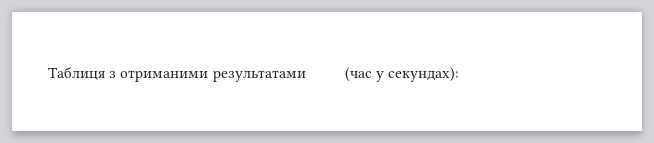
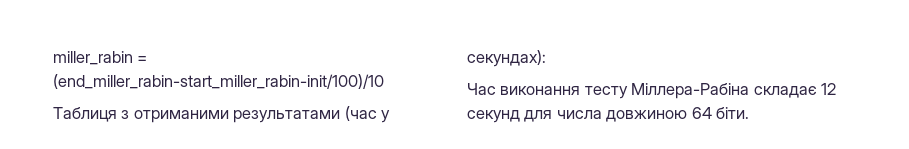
+ miller_rabin = (end_miller_rabin-start_miller_rabin-init/100)/10
+ Час виконання тесту Міллера-Рабіна складає 12 секунд для числа довжиною 64 біти.

